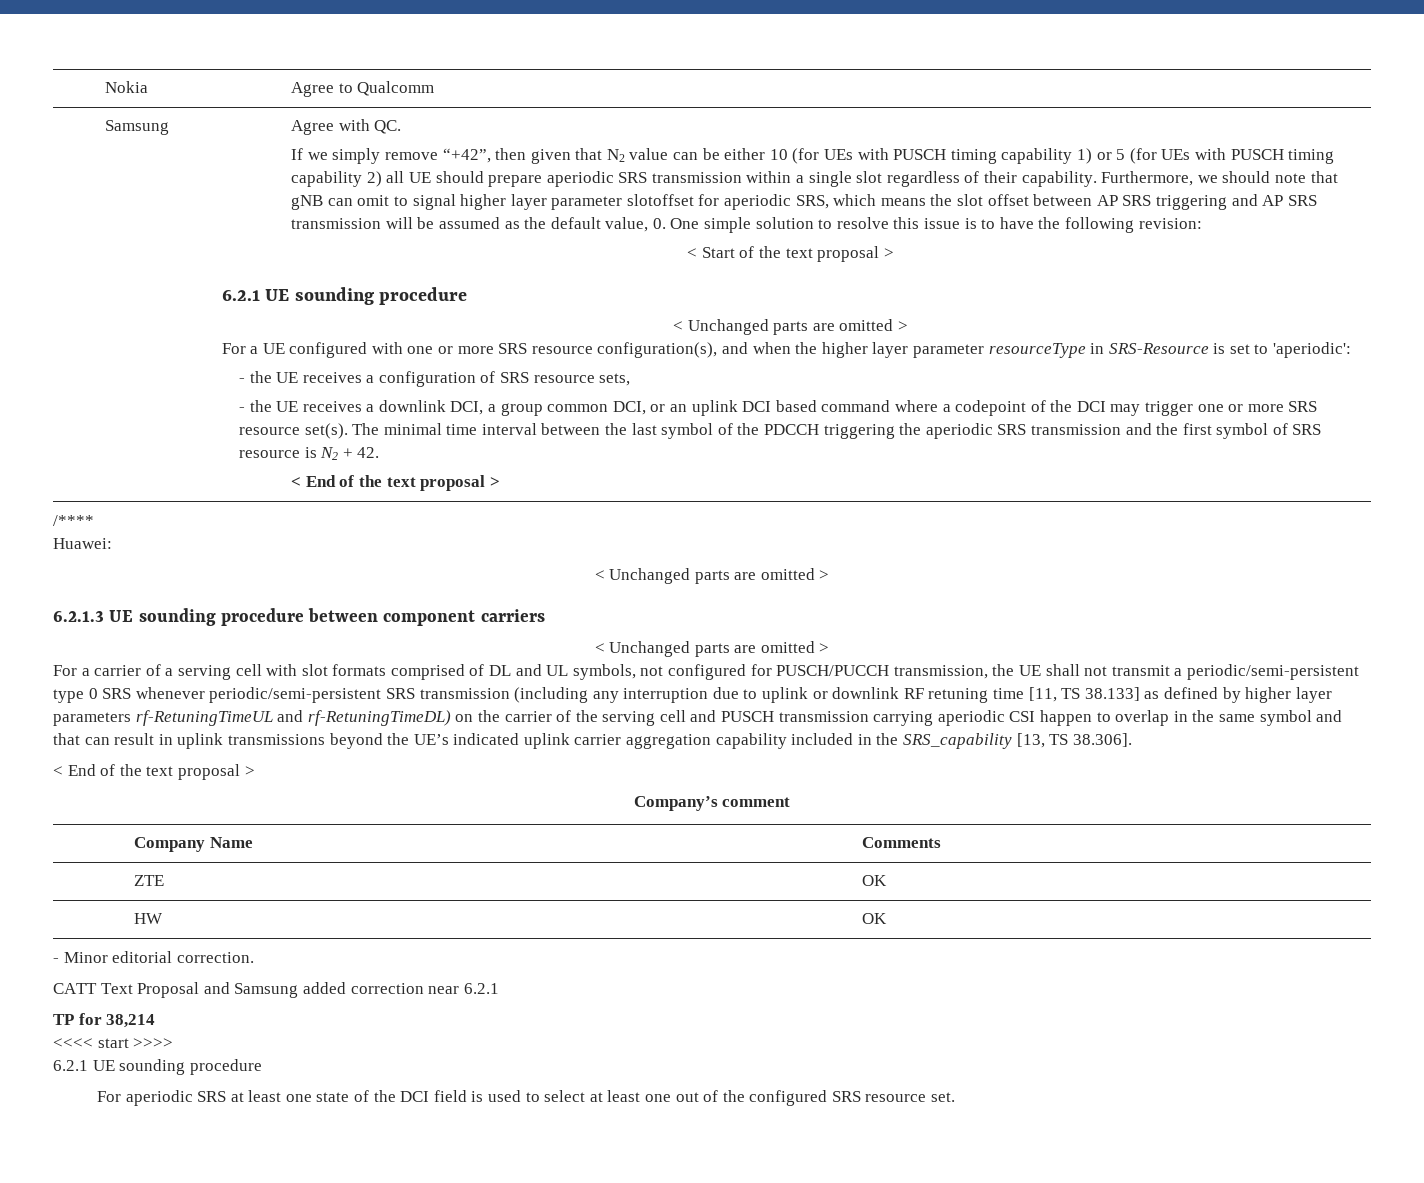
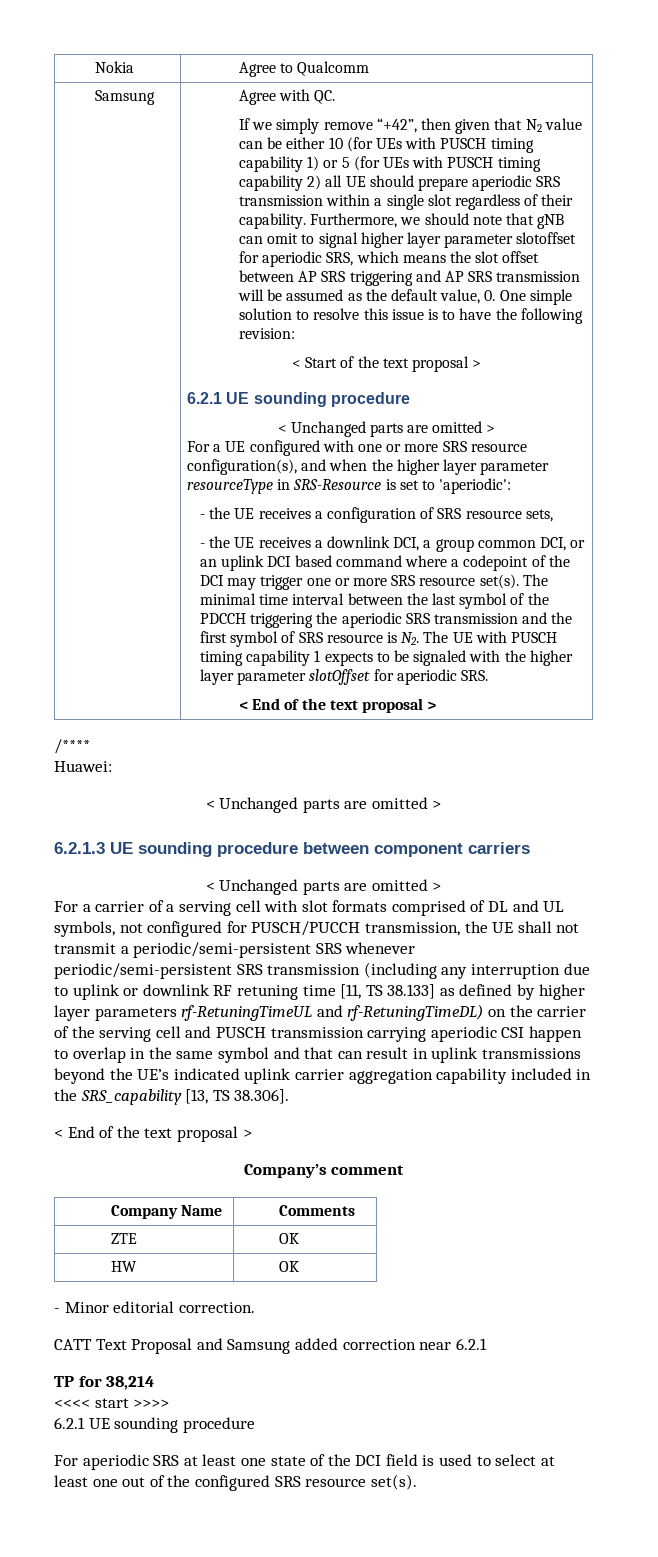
- The minimal time interval between the last symbol of the PDCCH triggering the aperiodic SRS transmission and the first symbol of SRS resource is N2 + 42.
+ The minimal time interval between the last symbol of the PDCCH triggering the aperiodic SRS transmission and the first symbol of SRS resource is N2. The UE with PUSCH timing capability 1 expects to be signaled with the higher layer parameter slotOffset for aperiodic SRS.
- For a carrier of a serving cell with slot formats comprised of DL and UL symbols, not configured for PUSCH/PUCCH transmission, the UE shall not transmit a periodic/semi-persistent type 0 SRS whenever periodic/semi-persistent SRS transmission (including any interruption due to uplink or downlink RF retuning time [11, TS 38.133] as defined by higher layer parameters rf-RetuningTimeUL and rf-RetuningTimeDL) on the carrier of the serving cell and PUSCH transmission carrying aperiodic CSI happen to overlap in the same symbol and that can result in uplink transmissions beyond the UE’s indicated uplink carrier aggregation capability included in the SRS_capability [13, TS 38.306].
+ For a carrier of a serving cell with slot formats comprised of DL and UL symbols, not configured for PUSCH/PUCCH transmission, the UE shall not transmit a periodic/semi-persistent SRS whenever periodic/semi-persistent SRS transmission (including any interruption due to uplink or downlink RF retuning time [11, TS 38.133] as defined by higher layer parameters rf-RetuningTimeUL and rf-RetuningTimeDL) on the carrier of the serving cell and PUSCH transmission carrying aperiodic CSI happen to overlap in the same symbol and that can result in uplink transmissions beyond the UE’s indicated uplink carrier aggregation capability included in the SRS_capability [13, TS 38.306].
- For aperiodic SRS at least one state of the DCI field is used to select at least one out of the configured SRS resource set.
+ For aperiodic SRS at least one state of the DCI field is used to select at least one out of the configured SRS resource set(s).

